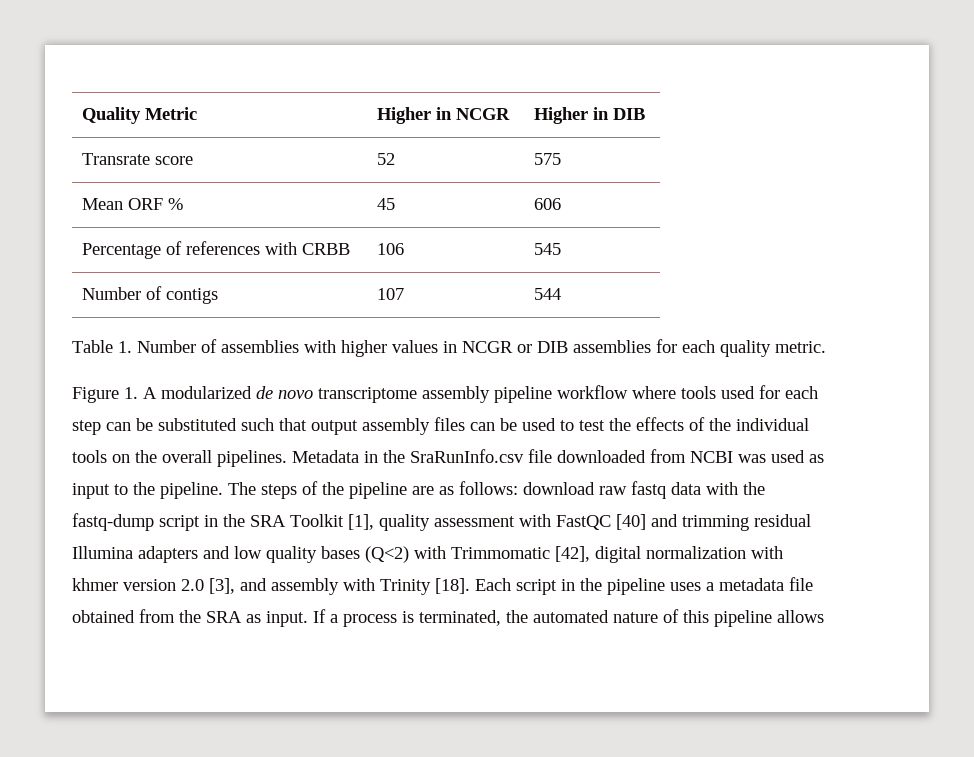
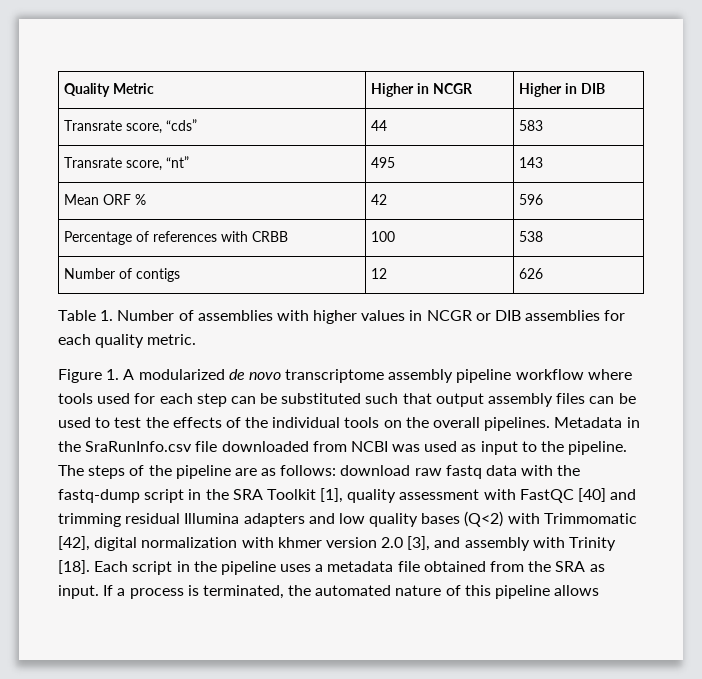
- Transrate score | 52 | 575
+ Transrate score, “cds” | 44 | 583
+ Transrate score, “nt” | 495 | 143
- Mean ORF % | 45 | 606
+ Mean ORF % | 42 | 596
- Percentage of references with CRBB | 106 | 545
+ Percentage of references with CRBB | 100 | 538
- Number of contigs | 107 | 544
+ Number of contigs | 12 | 626

